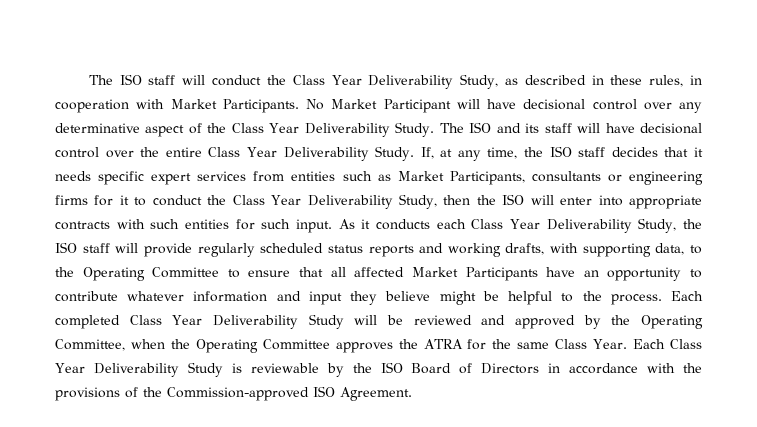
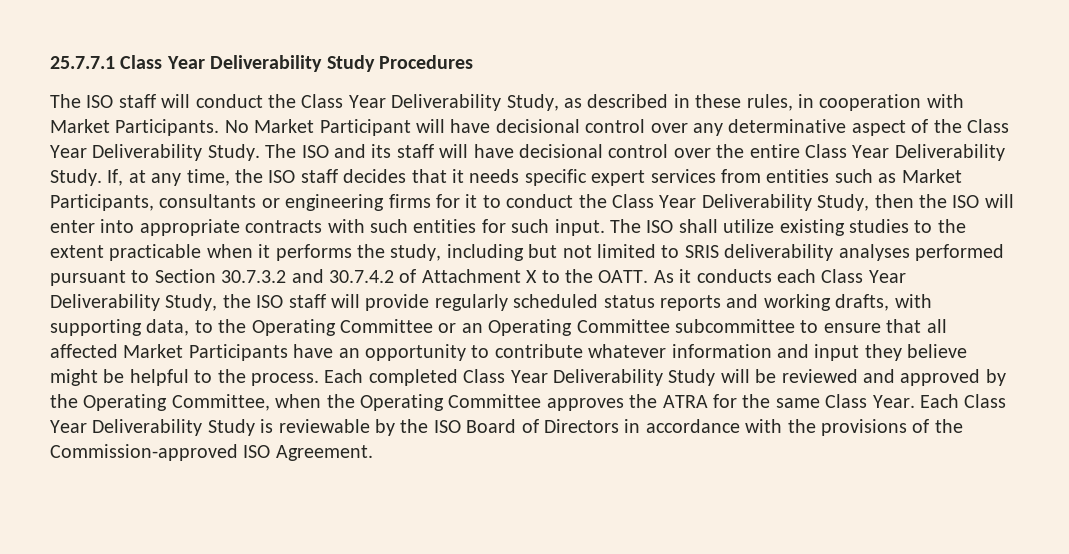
+ 25.7.7.1 Class Year Deliverability Study Procedures
+ The ISO shall utilize existing studies to the extent practicable when it performs the study, including but not limited to SRIS deliverability analyses performed pursuant to Section 30.7.3.2 and 30.7.4.2 of Attachment X to the OATT.
- As it conducts each Class Year Deliverability Study, the ISO staff will provide regularly scheduled status reports and working drafts, with supporting data, to the Operating Committee to ensure that all affected Market Participants have an opportunity to contribute whatever information and input they believe might be helpful to the process.
+ As it conducts each Class Year Deliverability Study, the ISO staff will provide regularly scheduled status reports and working drafts, with supporting data, to the Operating Committee or an Operating Committee subcommittee to ensure that all affected Market Participants have an opportunity to contribute whatever information and input they believe might be helpful to the process.

